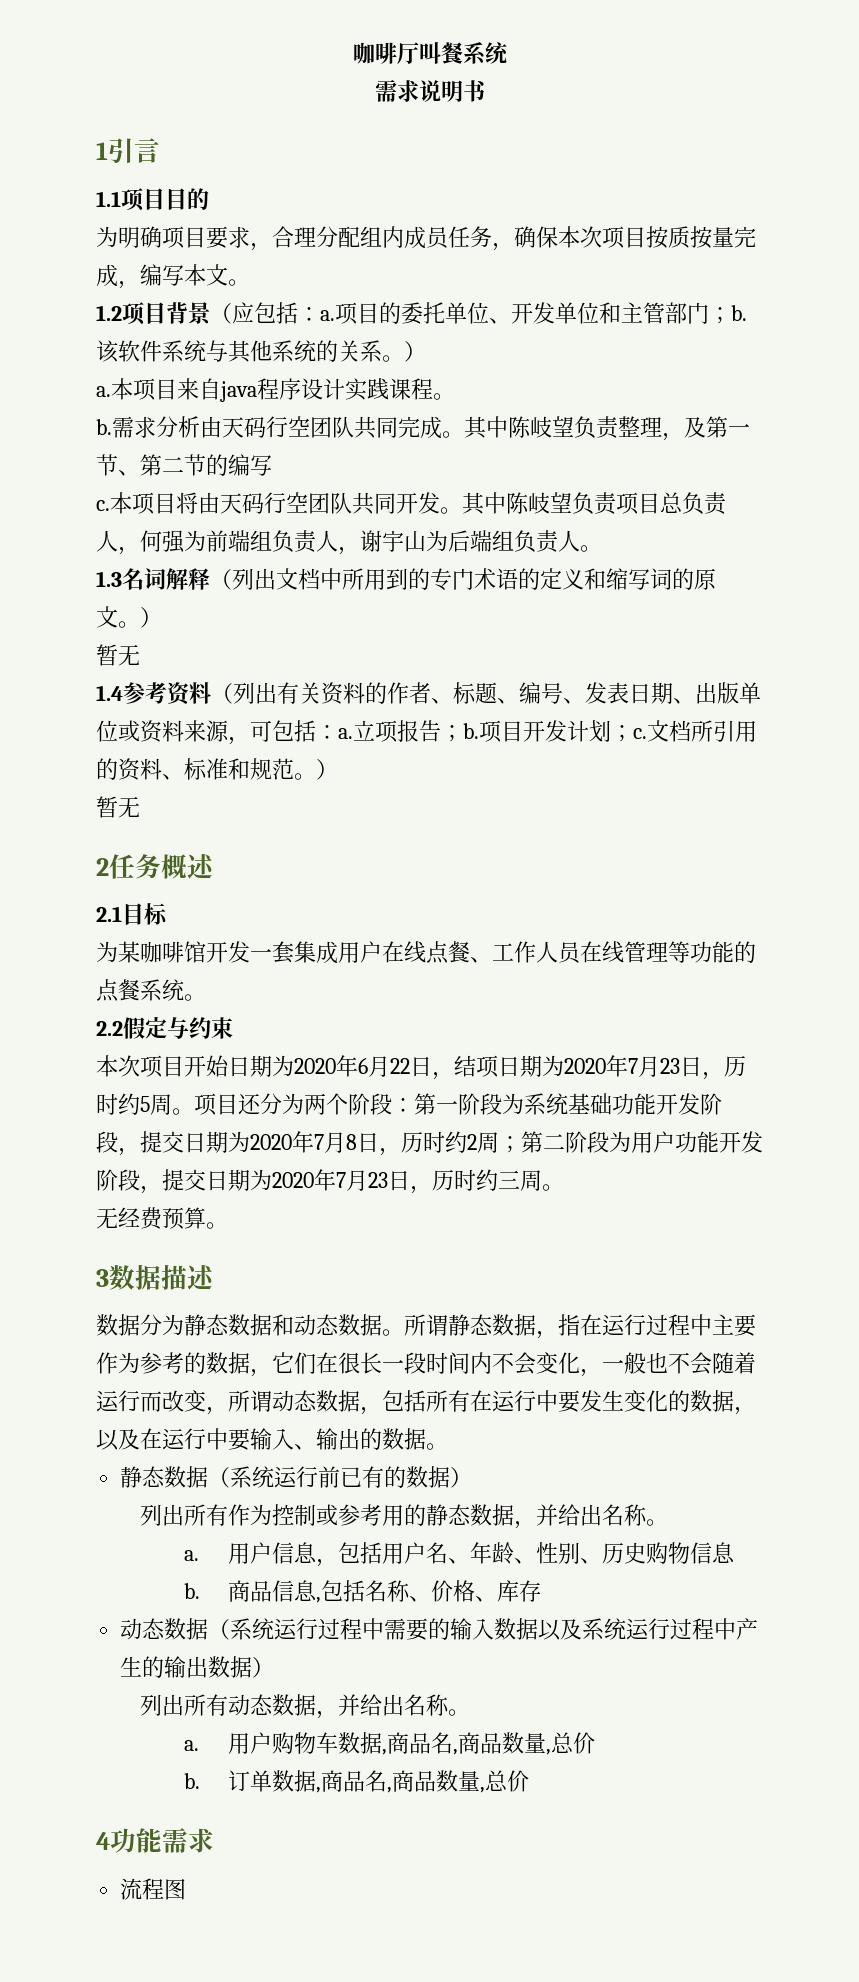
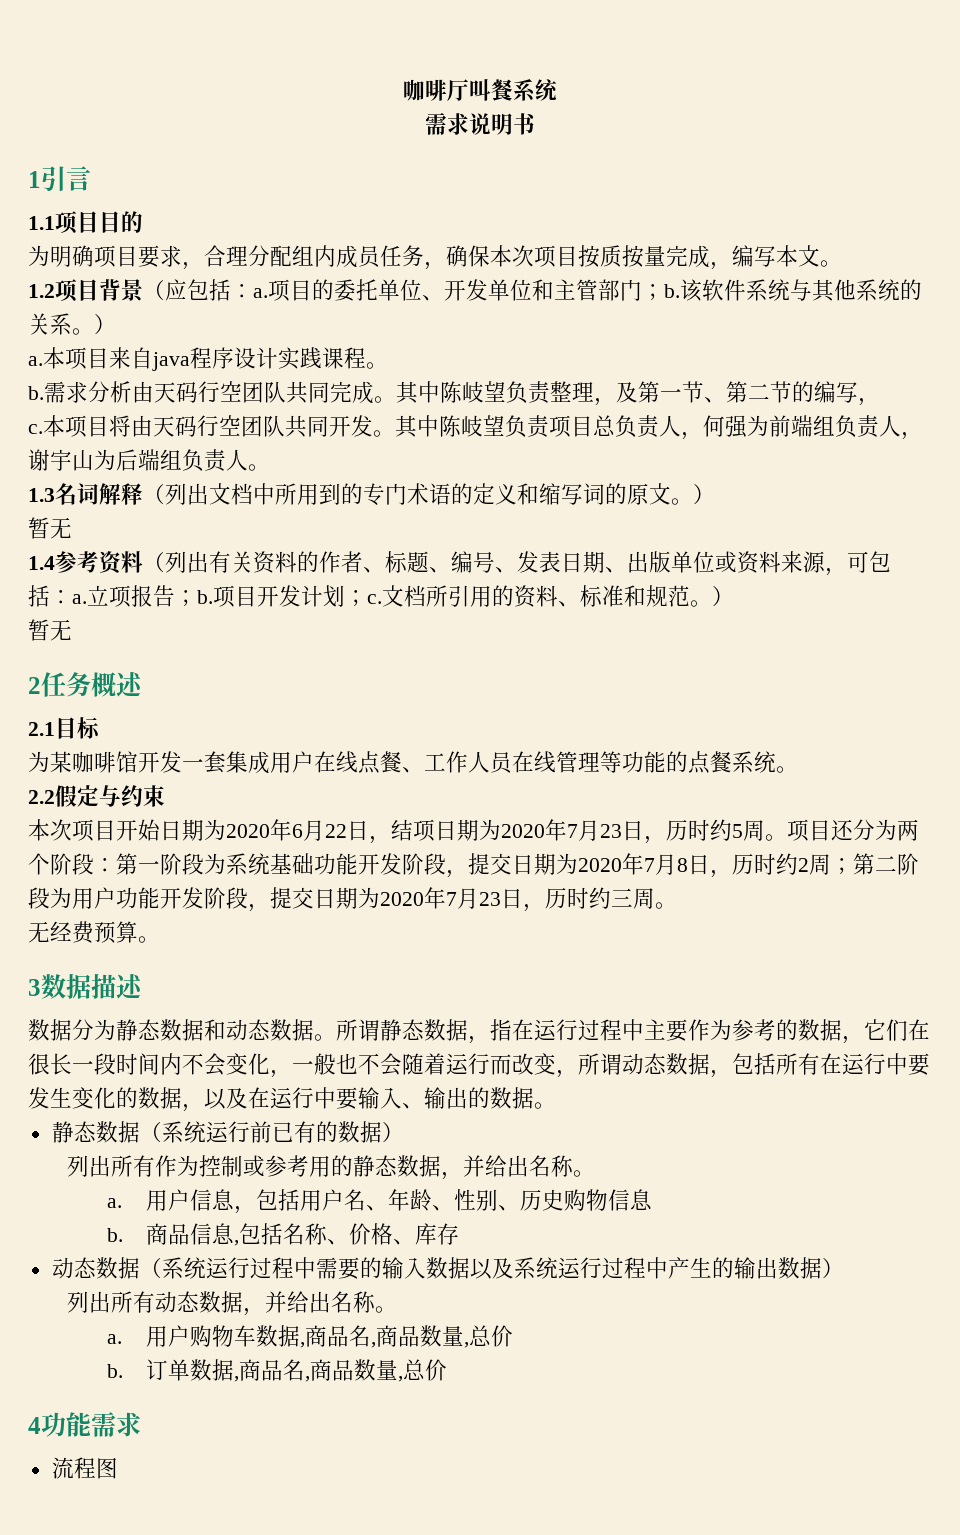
- 其中陈岐望负责整理，及第一节、第二节的编写
+ 其中陈岐望负责整理，及第一节、第二节的编写，

